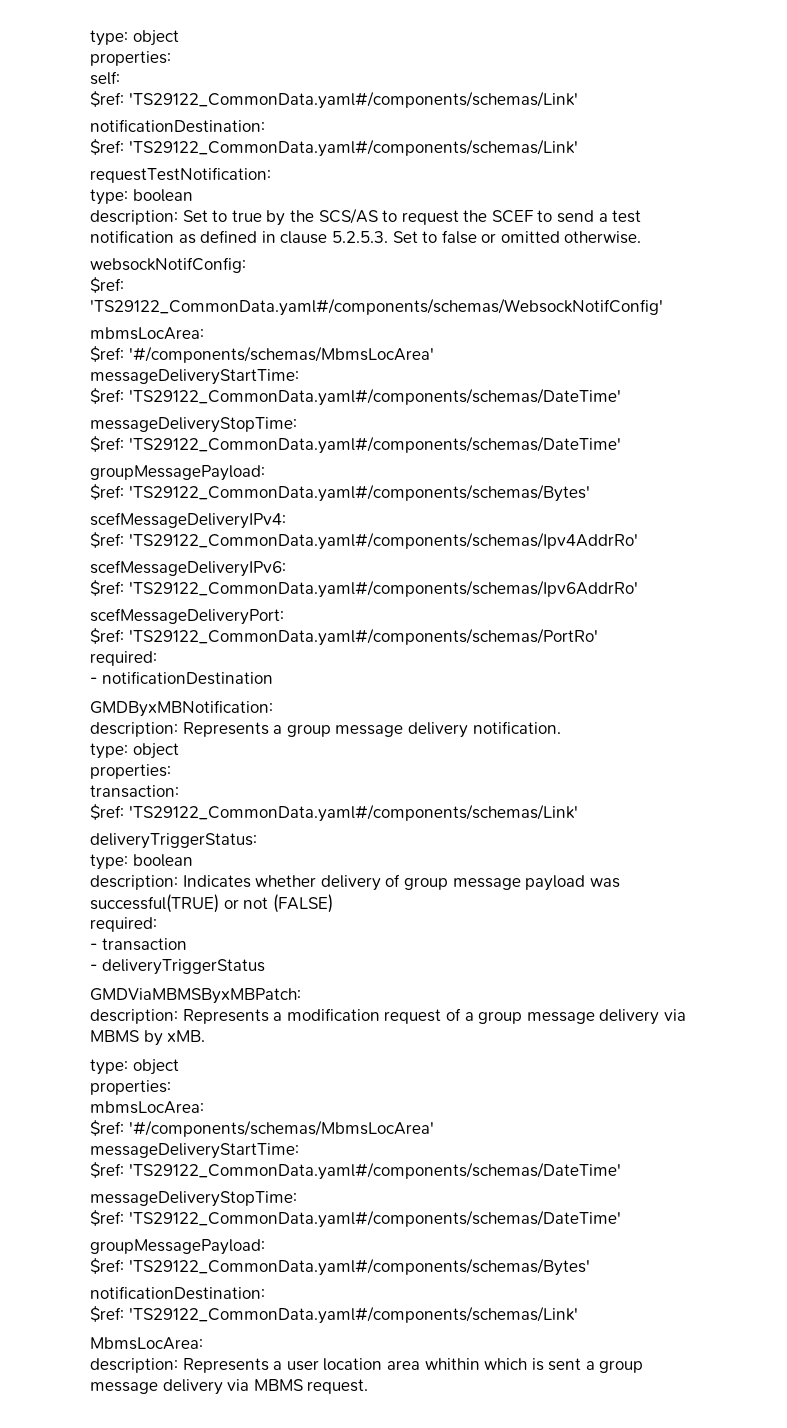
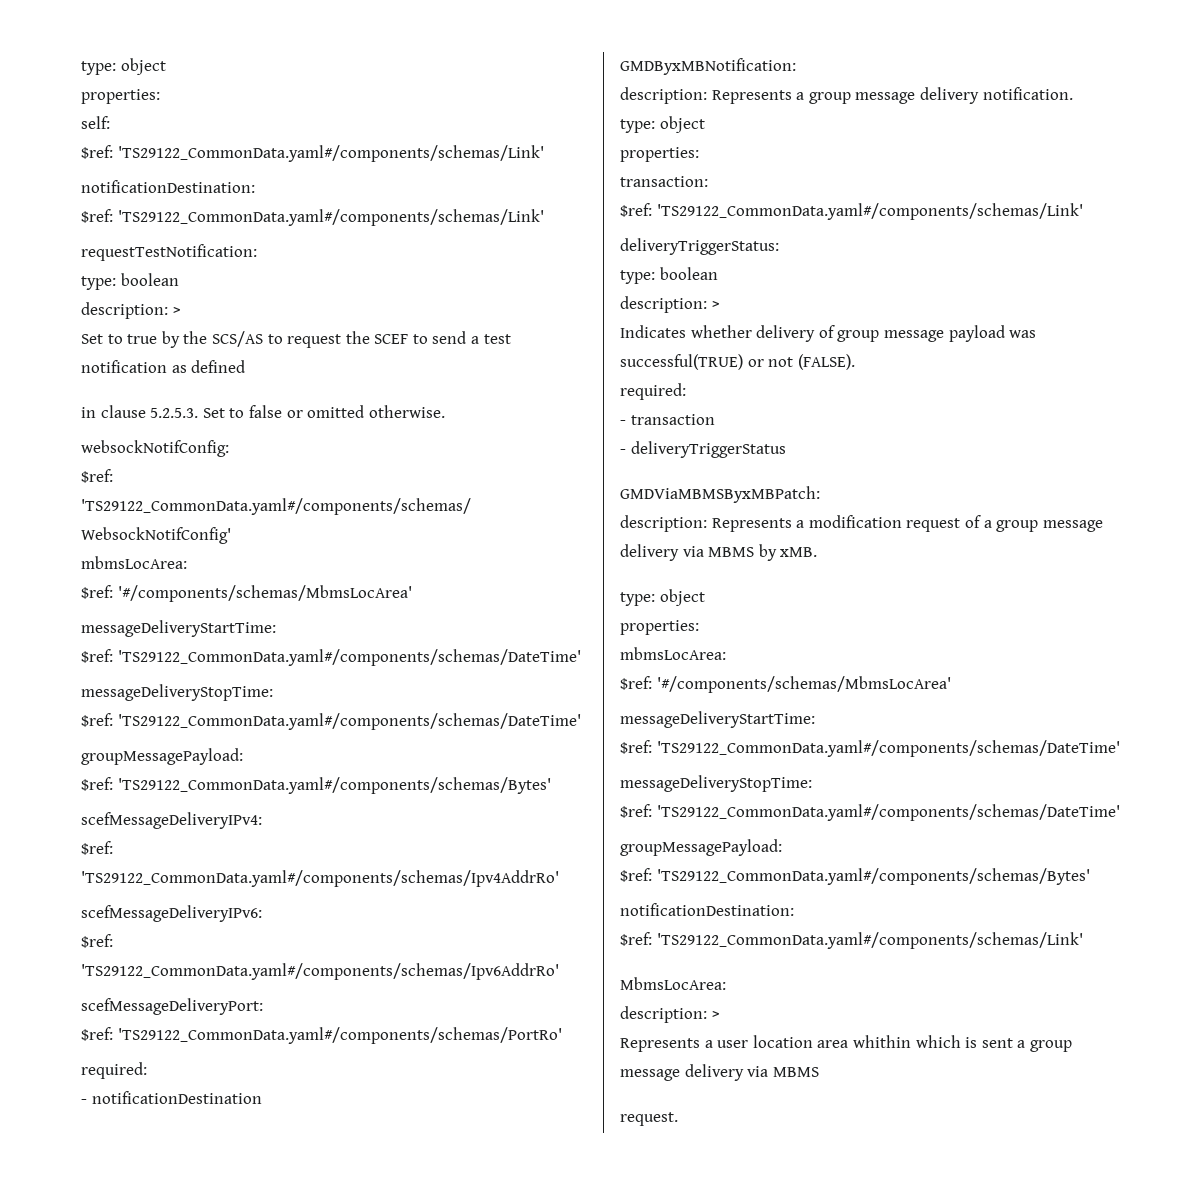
  requestTestNotification:
  type: boolean
- description: Set to true by the SCS/AS to request the SCEF to send a test notification as defined in clause 5.2.5.3. Set to false or omitted otherwise.
+ description: >
+ Set to true by the SCS/AS to request the SCEF to send a test notification as defined
+ in clause 5.2.5.3. Set to false or omitted otherwise.
  deliveryTriggerStatus:
  type: boolean
- description: Indicates whether delivery of group message payload was successful(TRUE) or not (FALSE)
+ description: >
+ Indicates whether delivery of group message payload was successful(TRUE) or not (FALSE).
  MbmsLocArea:
- description: Represents a user location area whithin which is sent a group message delivery via MBMS request.
+ description: >
+ Represents a user location area whithin which is sent a group message delivery via MBMS
+ request.

